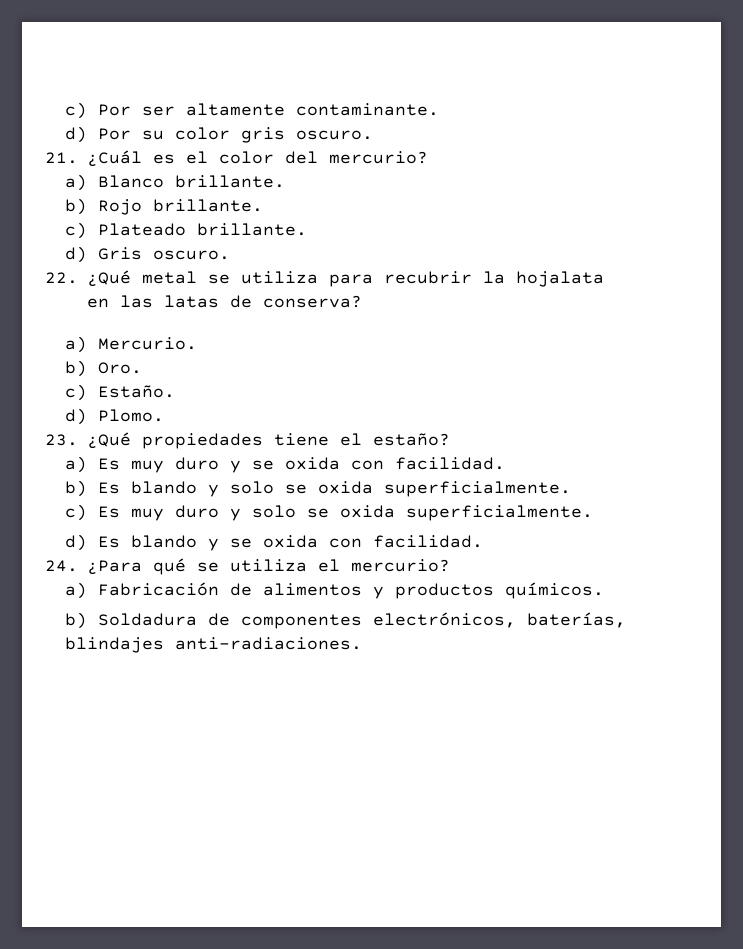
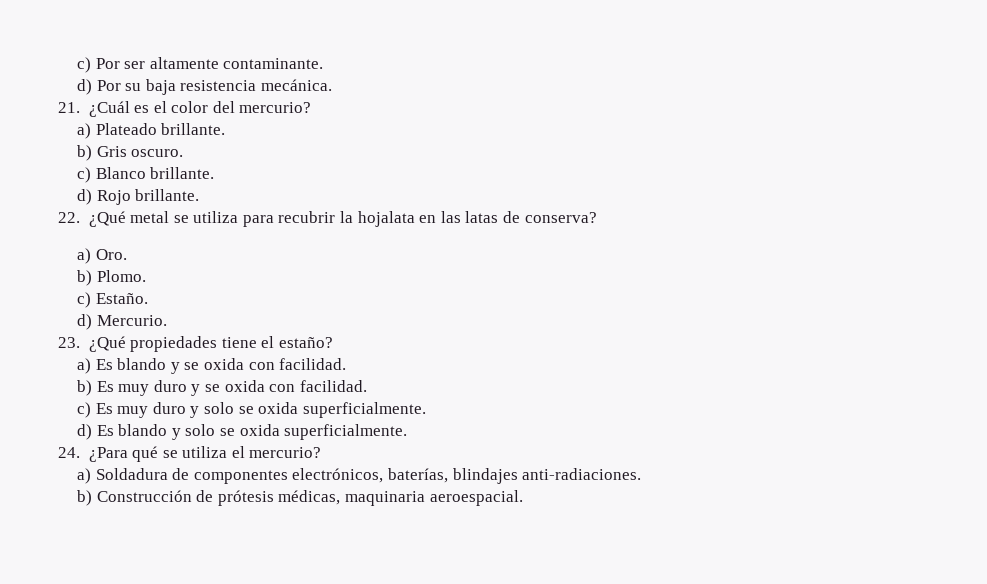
- d) Por su color gris oscuro.
+ d) Por su baja resistencia mecánica.
- a) Blanco brillante.
+ a) Plateado brillante.
+ b) Gris oscuro.
+ c) Blanco brillante.
- b) Rojo brillante.
+ d) Rojo brillante.
- c) Plateado brillante.
- d) Gris oscuro.
- a) Mercurio.
- b) Oro.
+ a) Oro.
+ b) Plomo.
- d) Plomo.
+ d) Mercurio.
- a) Es muy duro y se oxida con facilidad.
+ a) Es blando y se oxida con facilidad.
- b) Es blando y solo se oxida superficialmente.
+ b) Es muy duro y se oxida con facilidad.
- d) Es blando y se oxida con facilidad.
+ d) Es blando y solo se oxida superficialmente.
- a) Fabricación de alimentos y productos químicos.
- b) Soldadura de componentes electrónicos, baterías, blindajes anti-radiaciones.
+ a) Soldadura de componentes electrónicos, baterías, blindajes anti-radiaciones.
+ b) Construcción de prótesis médicas, maquinaria aeroespacial.

